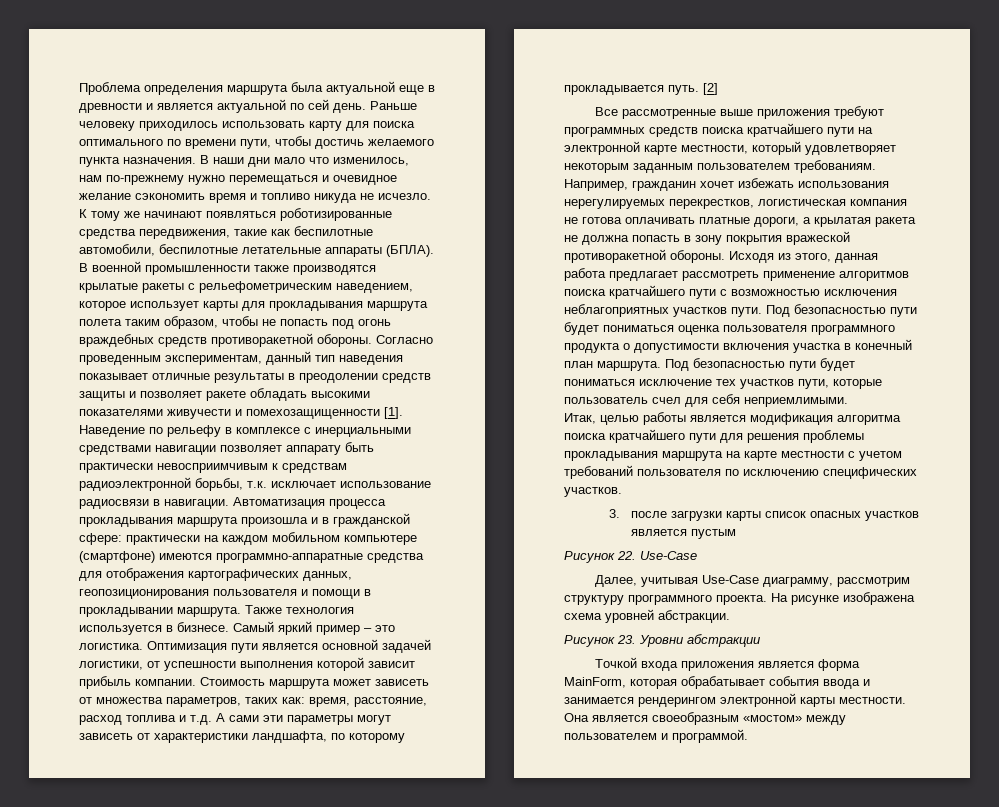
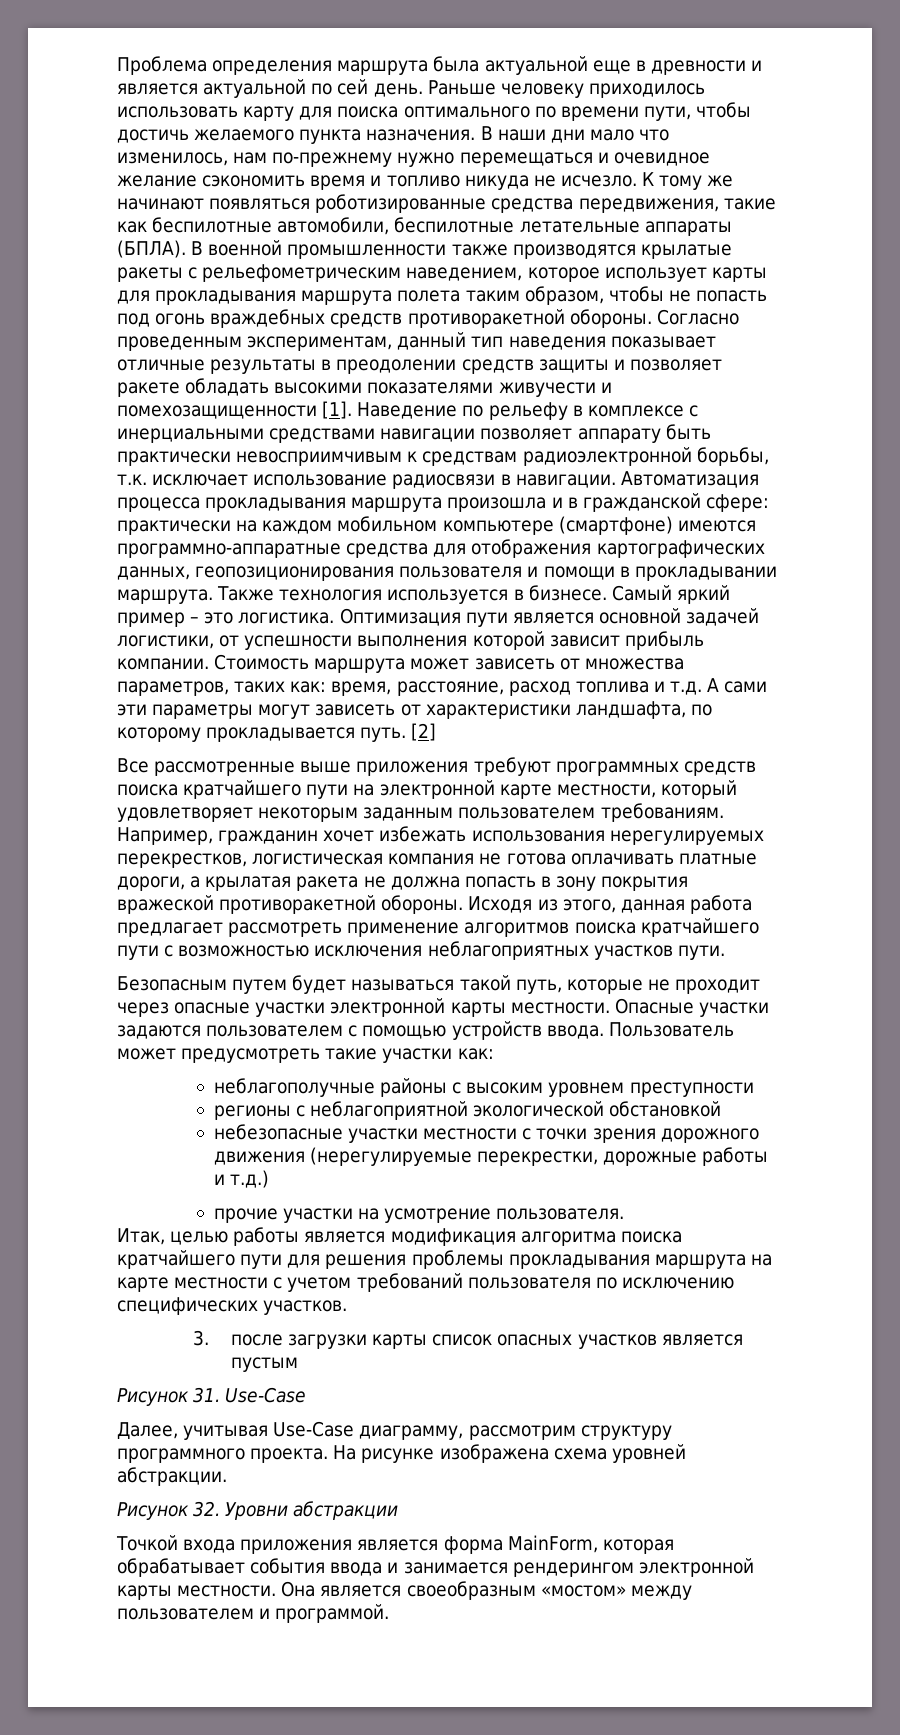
- Исходя из этого, данная работа предлагает рассмотреть применение алгоритмов поиска кратчайшего пути с возможностью исключения неблагоприятных участков пути. Под безопасностью пути будет пониматься оценка пользователя программного продукта о допустимости включения участка в конечный план маршрута. Под безопасностью пути будет пониматься исключение тех участков пути, которые пользователь счел для себя неприемлимыми.
+ Исходя из этого, данная работа предлагает рассмотреть применение алгоритмов поиска кратчайшего пути с возможностью исключения неблагоприятных участков пути.
+ Безопасным путем будет называться такой путь, которые не проходит через опасные участки электронной карты местности. Опасные участки задаются пользователем с помощью устройств ввода. Пользователь может предусмотреть такие участки как:
+ неблагополучные районы с высоким уровнем преступности
+ регионы с неблагоприятной экологической обстановкой
+ небезопасные участки местности с точки зрения дорожного движения (нерегулируемые перекрестки, дорожные работы и т.д.)
+ прочие участки на усмотрение пользователя.
- Рисунок 22. Use-Case
+ Рисунок 31. Use-Case
- Рисунок 23. Уровни абстракции
+ Рисунок 32. Уровни абстракции

